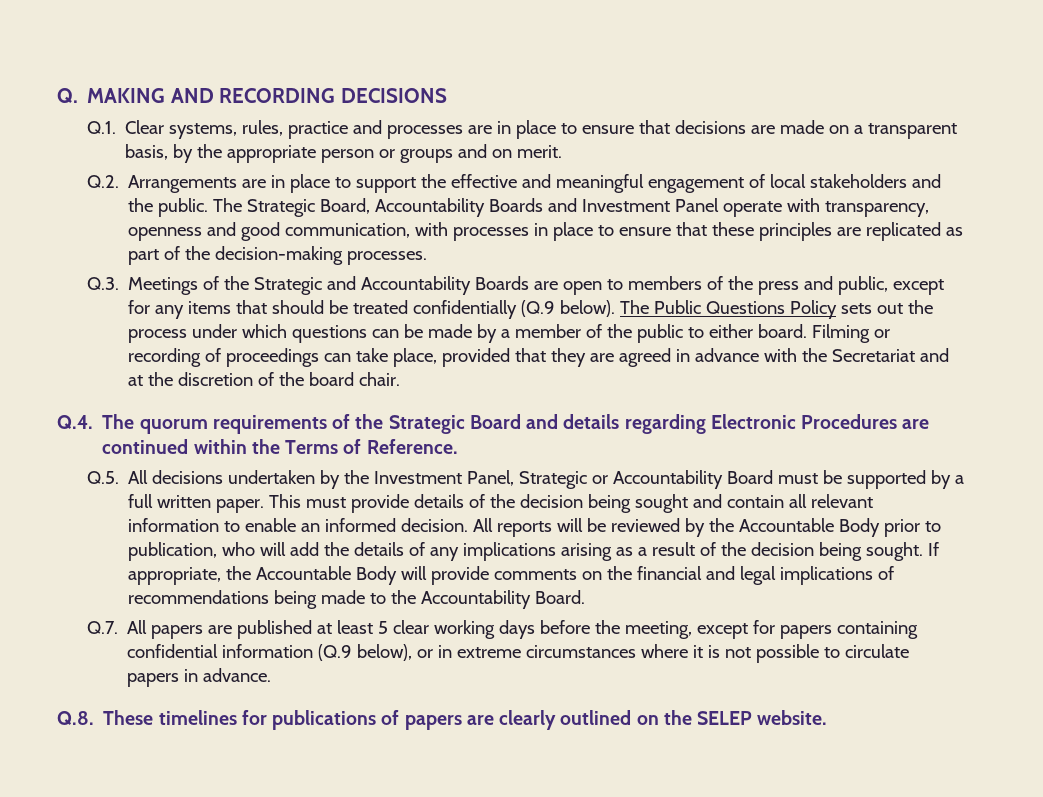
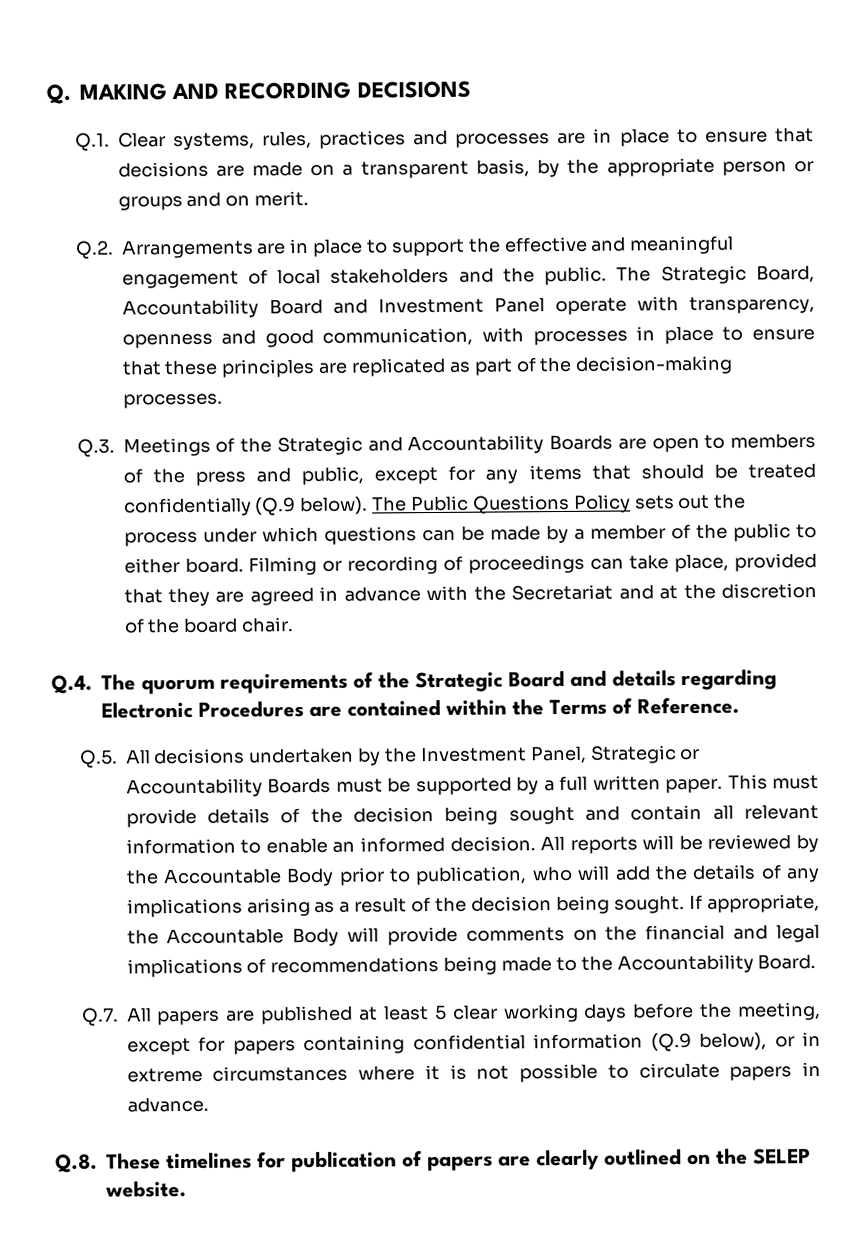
- Q.1. Clear systems, rules, practice and processes are in place to ensure that decisions are made on a transparent basis, by the appropriate person or groups and on merit.
+ Q.1. Clear systems, rules, practices and processes are in place to ensure that decisions are made on a transparent basis, by the appropriate person or groups and on merit.
- The Strategic Board, Accountability Boards and Investment Panel operate with transparency, openness and good communication, with processes in place to ensure that these principles are replicated as part of the decision-making processes.
+ The Strategic Board, Accountability Board and Investment Panel operate with transparency, openness and good communication, with processes in place to ensure that these principles are replicated as part of the decision-making processes.
- Q.4. The quorum requirements of the Strategic Board and details regarding Electronic Procedures are continued within the Terms of Reference.
+ Q.4. The quorum requirements of the Strategic Board and details regarding Electronic Procedures are contained within the Terms of Reference.
- Q.5. All decisions undertaken by the Investment Panel, Strategic or Accountability Board must be supported by a full written paper.
+ Q.5. All decisions undertaken by the Investment Panel, Strategic or Accountability Boards must be supported by a full written paper.
- Q.8. These timelines for publications of papers are clearly outlined on the SELEP website.
+ Q.8. These timelines for publication of papers are clearly outlined on the SELEP website.

